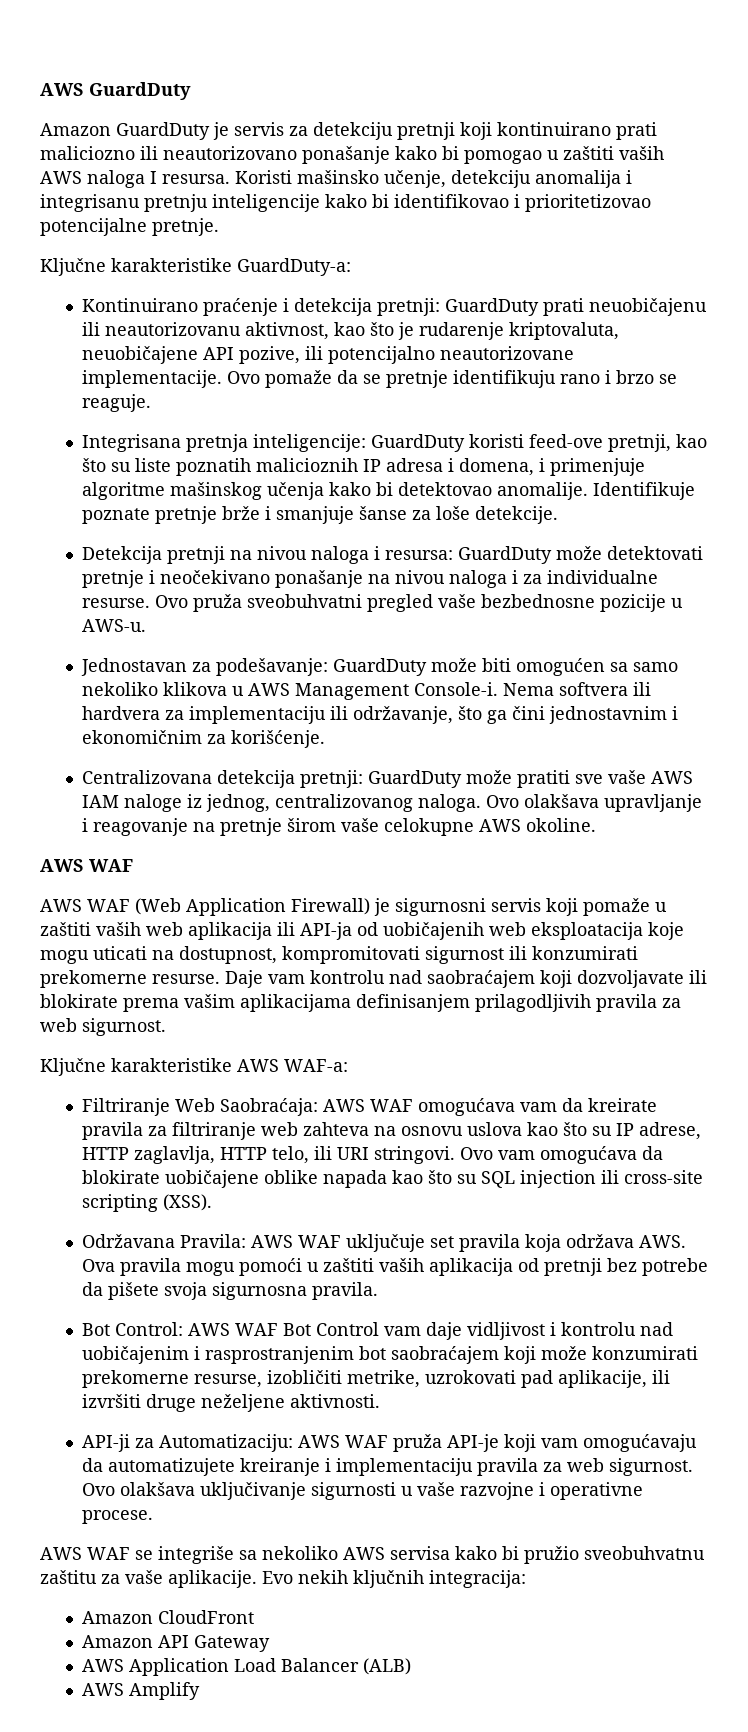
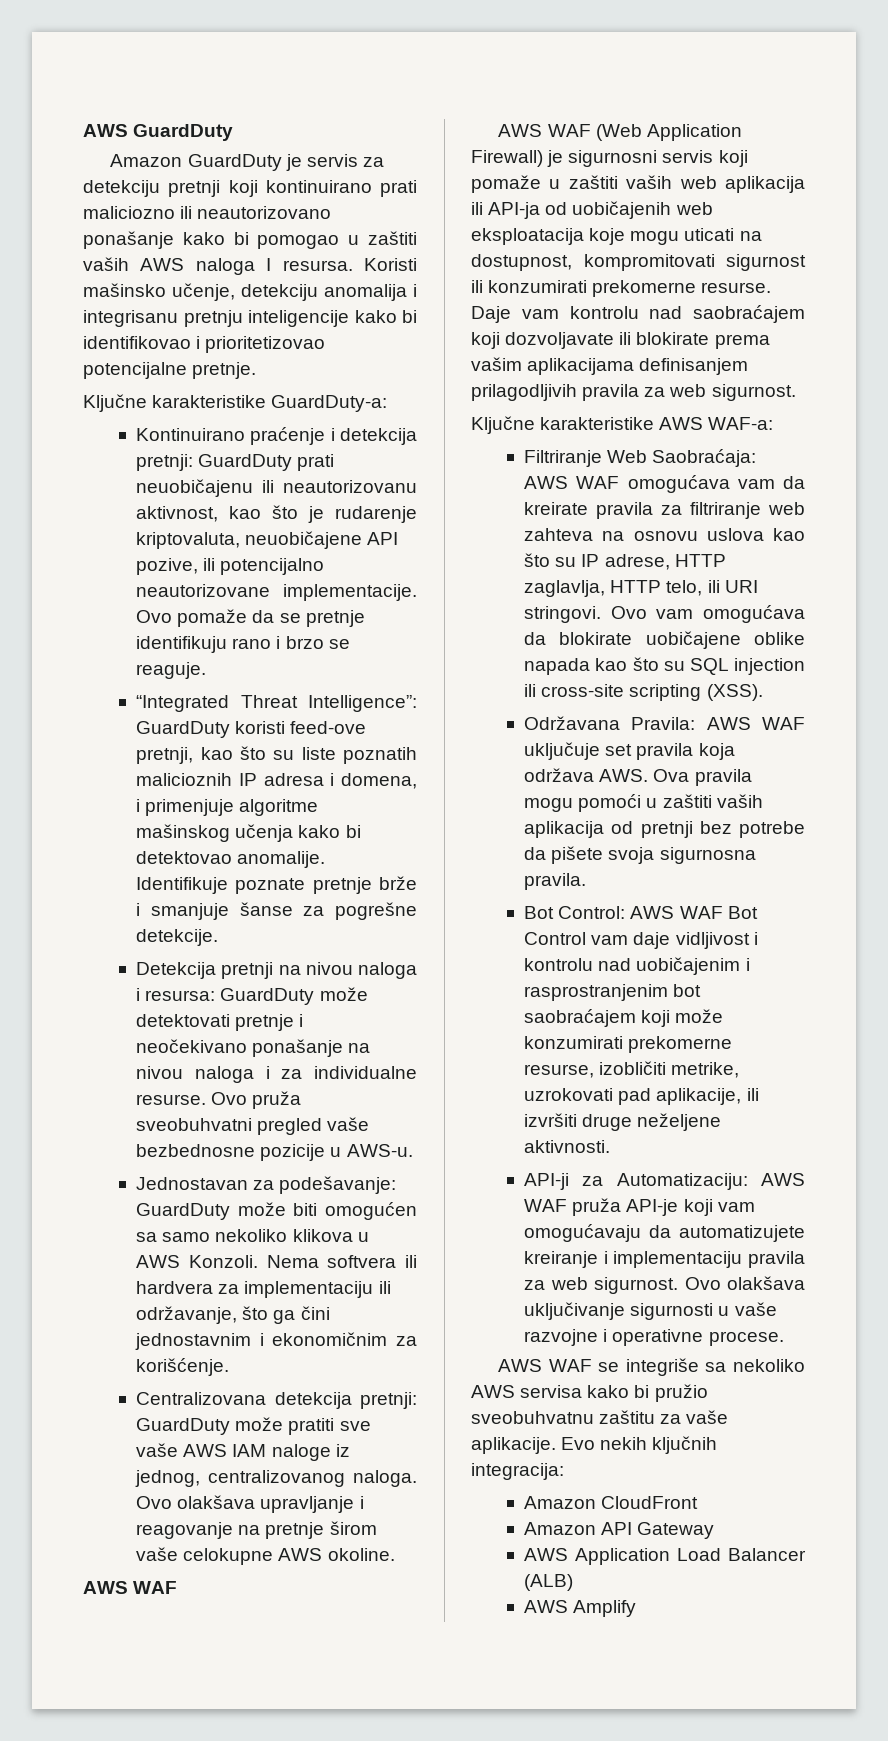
- Integrisana pretnja inteligencije: GuardDuty koristi feed-ove pretnji, kao što su liste poznatih malicioznih IP adresa i domena, i primenjuje algoritme mašinskog učenja kako bi detektovao anomalije.
+ “Integrated Threat Intelligence”: GuardDuty koristi feed-ove pretnji, kao što su liste poznatih malicioznih IP adresa i domena, i primenjuje algoritme mašinskog učenja kako bi detektovao anomalije.
- Identifikuje poznate pretnje brže i smanjuje šanse za loše detekcije.
+ Identifikuje poznate pretnje brže i smanjuje šanse za pogrešne detekcije.
- Jednostavan za podešavanje: GuardDuty može biti omogućen sa samo nekoliko klikova u AWS Management Console-i.
+ Jednostavan za podešavanje: GuardDuty može biti omogućen sa samo nekoliko klikova u AWS Konzoli.

